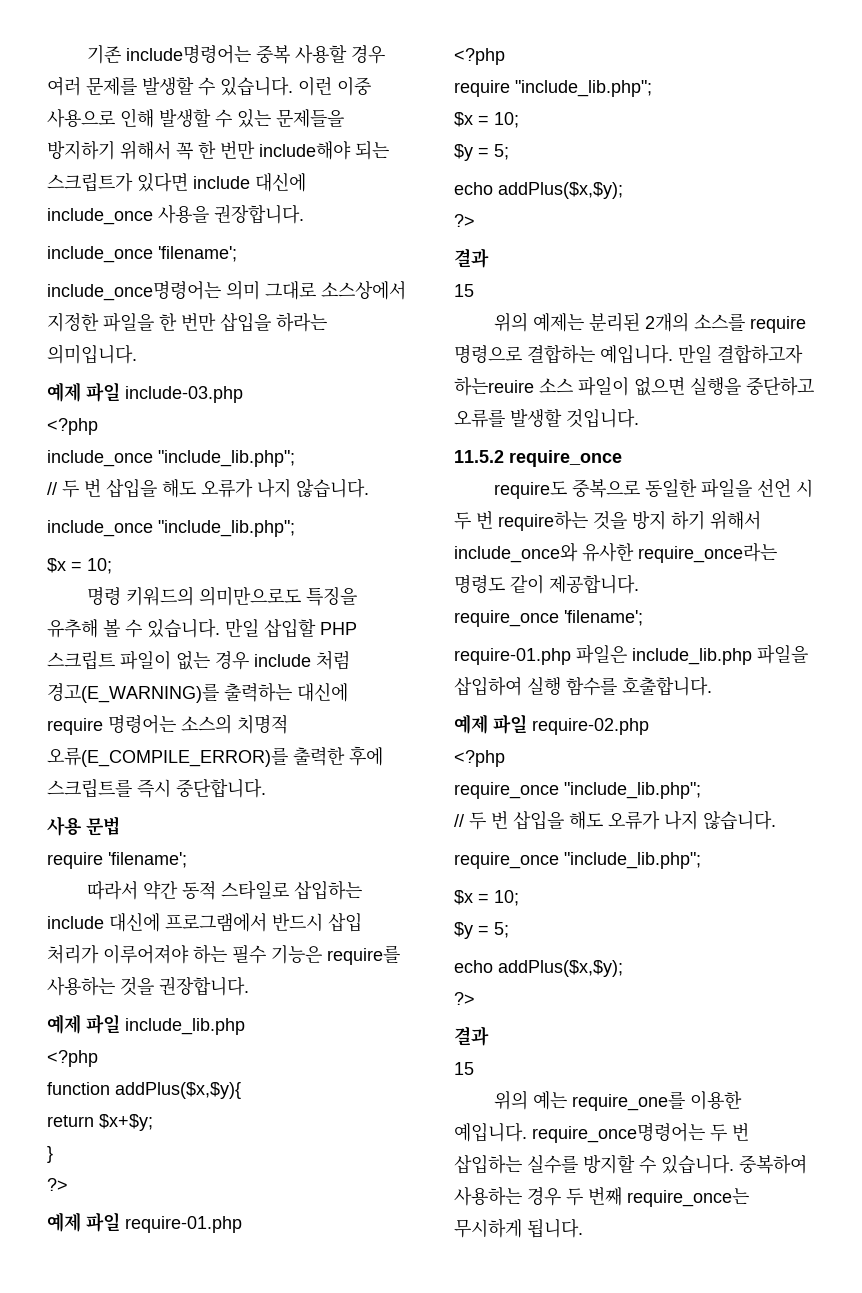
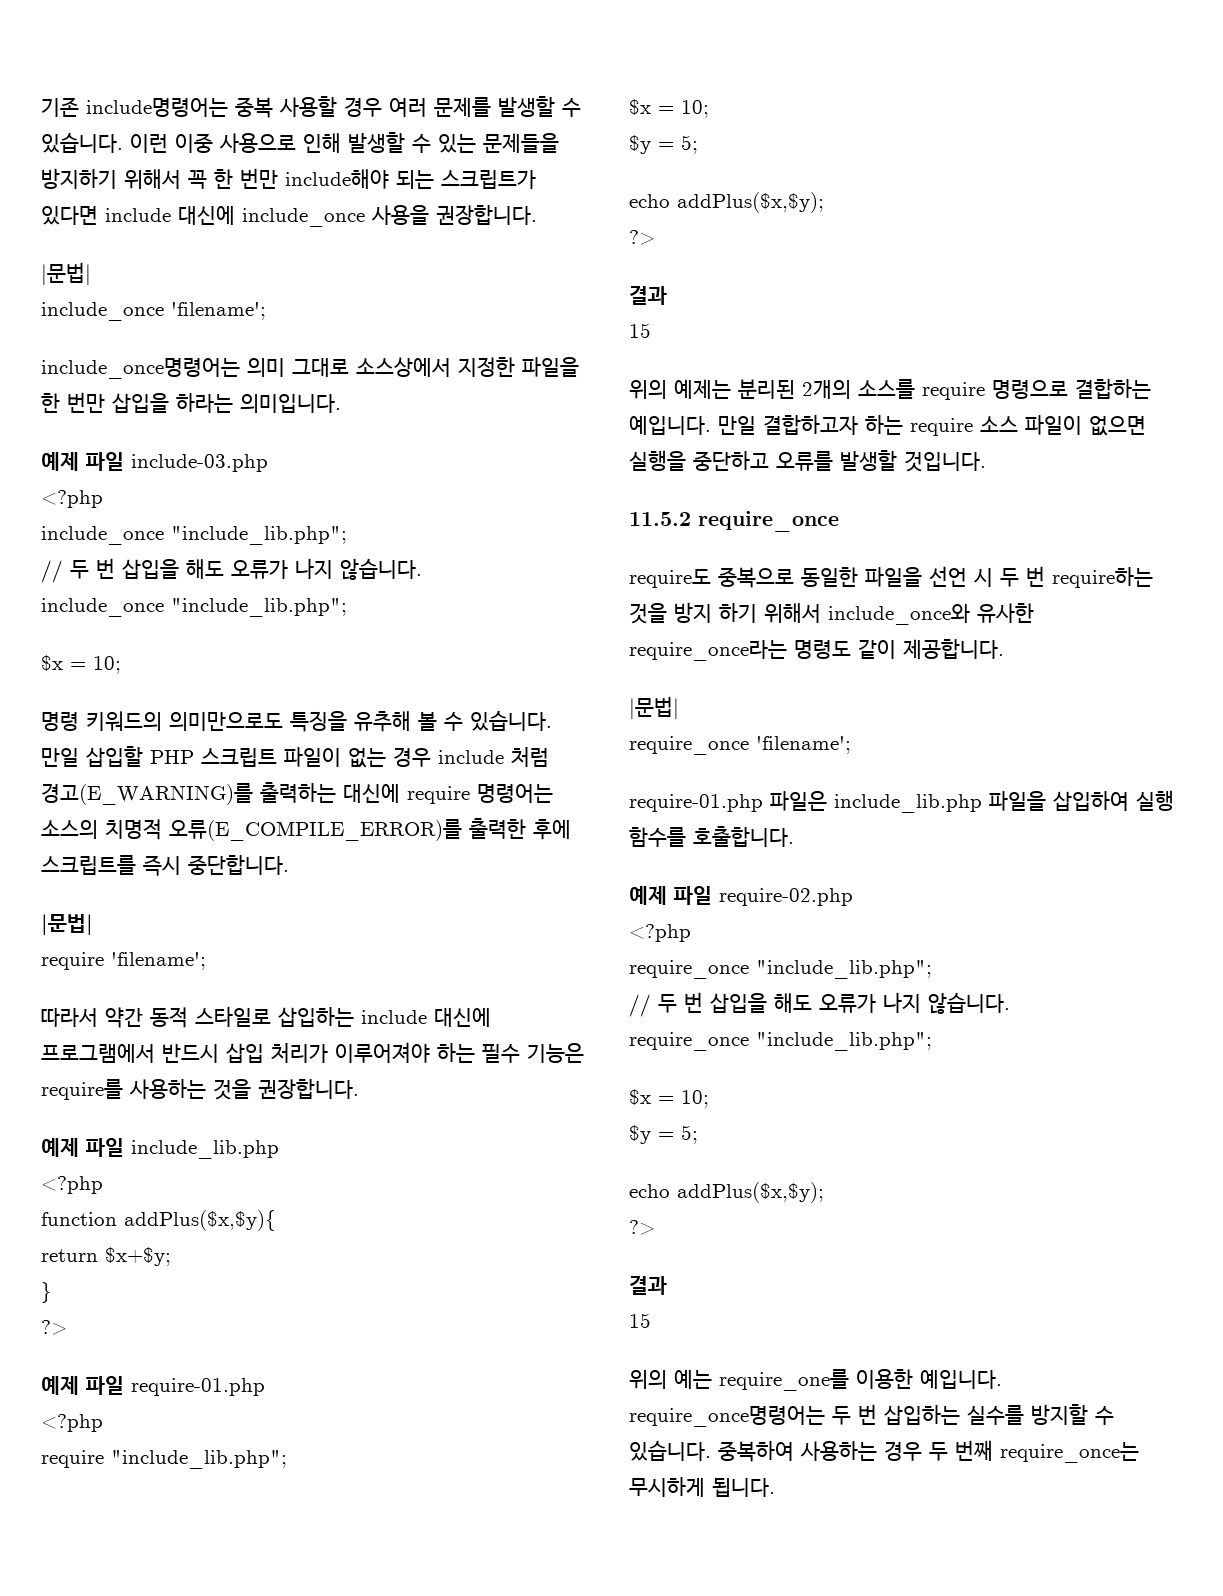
  이런 이중 사용으로 인해 발생할 수 있는 문제들을 방지하기 위해서 꼭 한 번만 include해야 되는 스크립트가 있다면 include 대신에 include_once 사용을 권장합니다.
+ |문법|
  만일 삽입할 PHP 스크립트 파일이 없는 경우 include 처럼 경고(E_WARNING)를 출력하는 대신에 require 명령어는 소스의 치명적 오류(E_COMPILE_ERROR)를 출력한 후에 스크립트를 즉시 중단합니다.
- 사용 문법
+ |문법|
- 만일 결합하고자 하는reuire 소스 파일이 없으면 실행을 중단하고 오류를 발생할 것입니다.
+ 만일 결합하고자 하는 require 소스 파일이 없으면 실행을 중단하고 오류를 발생할 것입니다.
  require도 중복으로 동일한 파일을 선언 시 두 번 require하는 것을 방지 하기 위해서 include_once와 유사한 require_once라는 명령도 같이 제공합니다.
+ |문법|

